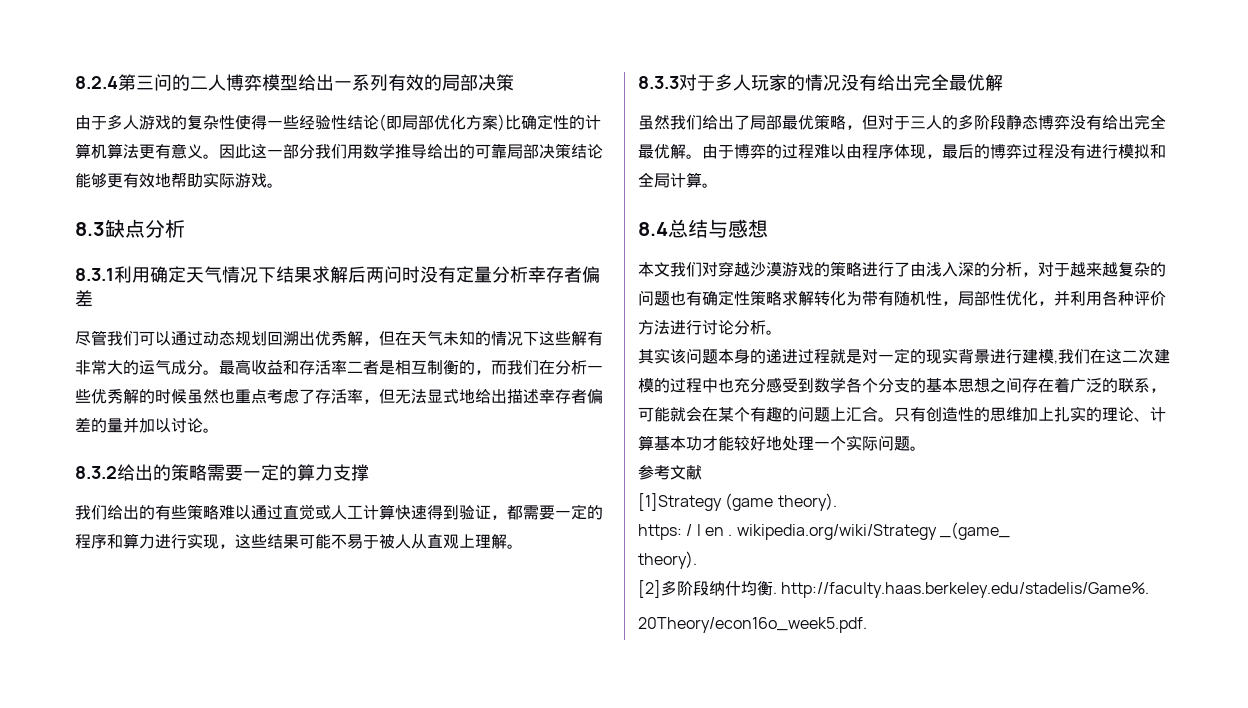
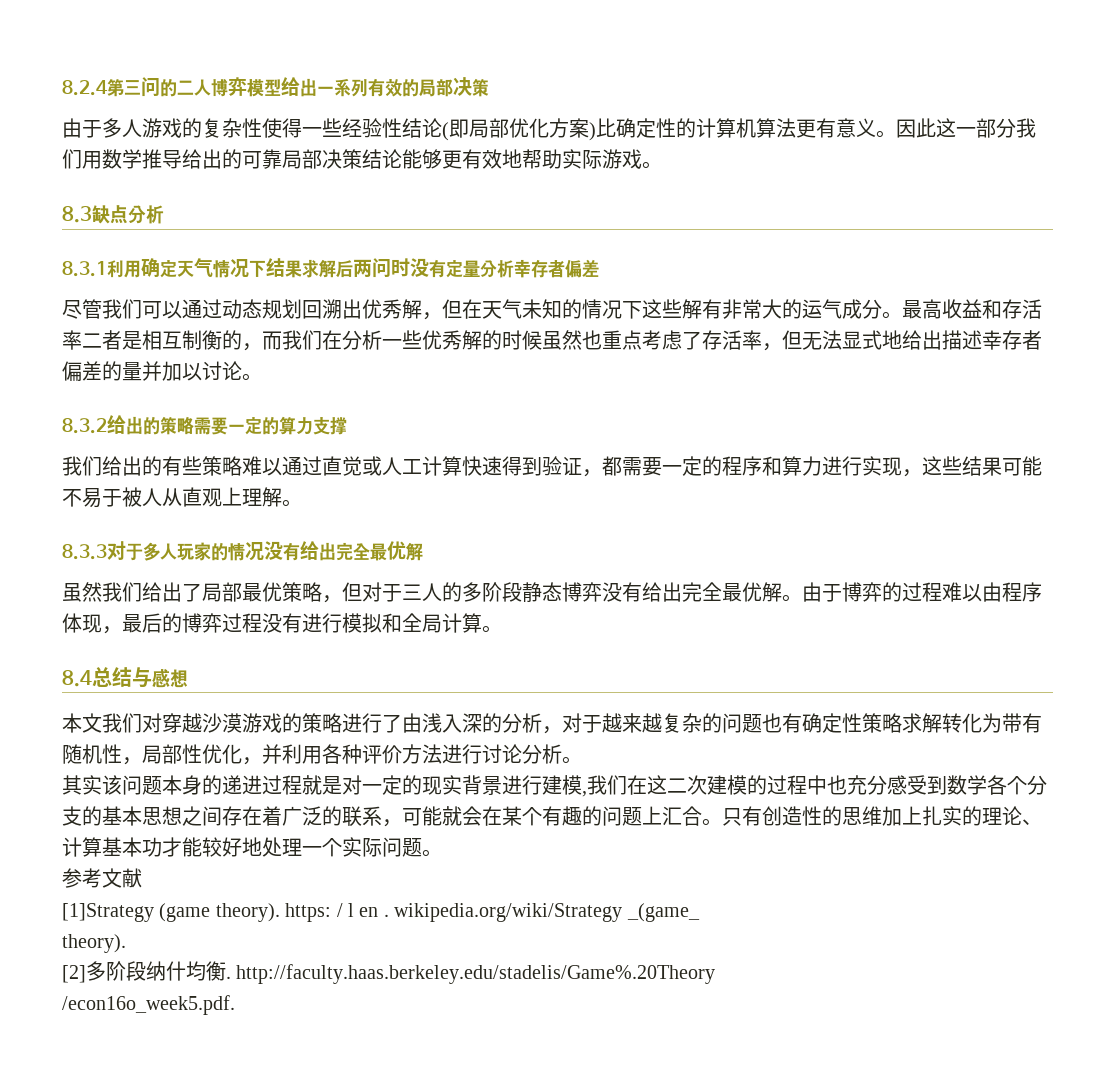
- [1]Strategy (game theory).
- https: / l en . wikipedia.org/wiki/Strategy _(game_
+ [1]Strategy (game theory). https: / l en . wikipedia.org/wiki/Strategy _(game_
- [2]多阶段纳什均衡. http://faculty.haas.berkeley.edu/stadelis/Game%.
- 20Theory/econ16o_week5.pdf.
+ [2]多阶段纳什均衡. http://faculty.haas.berkeley.edu/stadelis/Game%.20Theory
+ /econ16o_week5.pdf.

